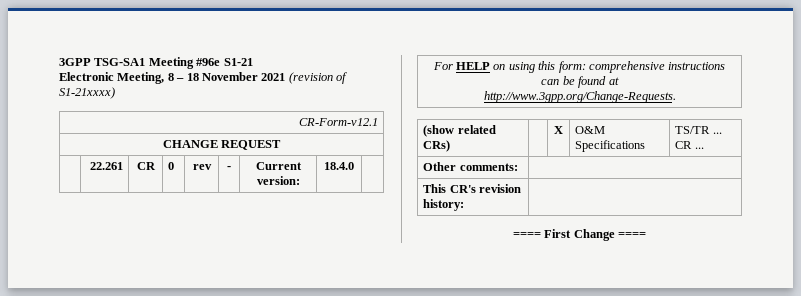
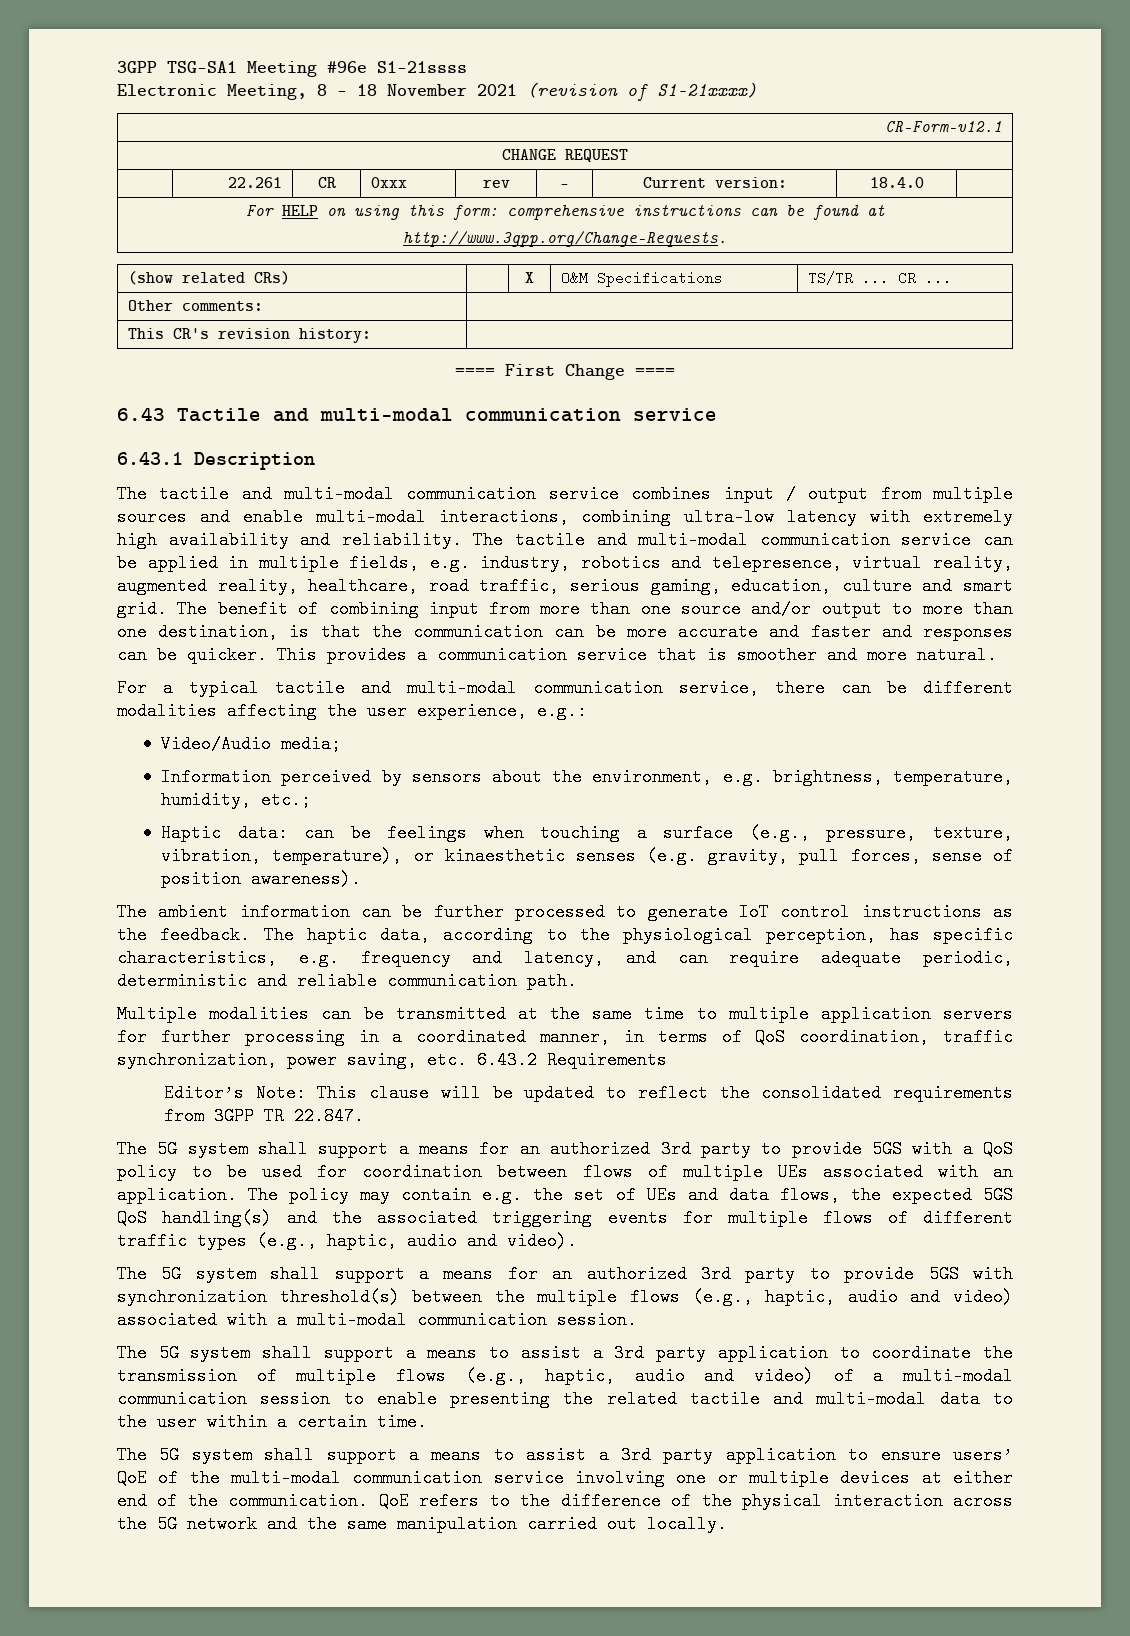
- 3GPP TSG-SA1 Meeting #96e S1-21
+ 3GPP TSG-SA1 Meeting #96e S1-21ssss
- | 22.261 | CR | 0 | rev | - | Current version: | 18.4.0 |
+ | 22.261 | CR | 0xxx | rev | - | Current version: | 18.4.0 |
+ 6.43 Tactile and multi-modal communication service
+ 6.43.1 Description
+ The tactile and multi-modal communication service combines input / output from multiple sources and enable multi-modal interactions, combining ultra-low latency with extremely high availability and reliability. The tactile and multi-modal communication service can be applied in multiple fields, e.g. industry, robotics and telepresence, virtual reality, augmented reality, healthcare, road traffic, serious gaming, education, culture and smart grid. The benefit of combining input from more than one source and/or output to more than one destination, is that the communication can be more accurate and faster and responses can be quicker. This provides a communication service that is smoother and more natural.
+ For a typical tactile and multi-modal communication service, there can be different modalities affecting the user experience, e.g.:
+ Video/Audio media;
+ Information perceived by sensors about the environment, e.g. brightness, temperature, humidity, etc.;
+ Haptic data: can be feelings when touching a surface (e.g., pressure, texture, vibration, temperature), or kinaesthetic senses (e.g. gravity, pull forces, sense of position awareness).
+ The ambient information can be further processed to generate IoT control instructions as the feedback. The haptic data, according to the physiological perception, has specific characteristics, e.g. frequency and latency, and can require adequate periodic, deterministic and reliable communication path.
+ Multiple modalities can be transmitted at the same time to multiple application servers for further processing in a coordinated manner, in terms of QoS coordination, traffic synchronization, power saving, etc. 6.43.2 Requirements
+ Editor’s Note: This clause will be updated to reflect the consolidated requirements from 3GPP TR 22.847.
+ The 5G system shall support a means for an authorized 3rd party to provide 5GS with a QoS policy to be used for coordination between flows of multiple UEs associated with an application. The policy may contain e.g. the set of UEs and data flows, the expected 5GS QoS handling(s) and the associated triggering events for multiple flows of different traffic types (e.g., haptic, audio and video).
+ The 5G system shall support a means for an authorized 3rd party to provide 5GS with synchronization threshold(s) between the multiple flows (e.g., haptic, audio and video) associated with a multi-modal communication session.
+ The 5G system shall support a means to assist a 3rd party application to coordinate the transmission of multiple flows (e.g., haptic, audio and video) of a multi-modal communication session to enable presenting the related tactile and multi-modal data to the user within a certain time.
+ The 5G system shall support a means to assist a 3rd party application to ensure users’ QoE of the multi-modal communication service involving one or multiple devices at either end of the communication. QoE refers to the difference of the physical interaction across the 5G network and the same manipulation carried out locally.

